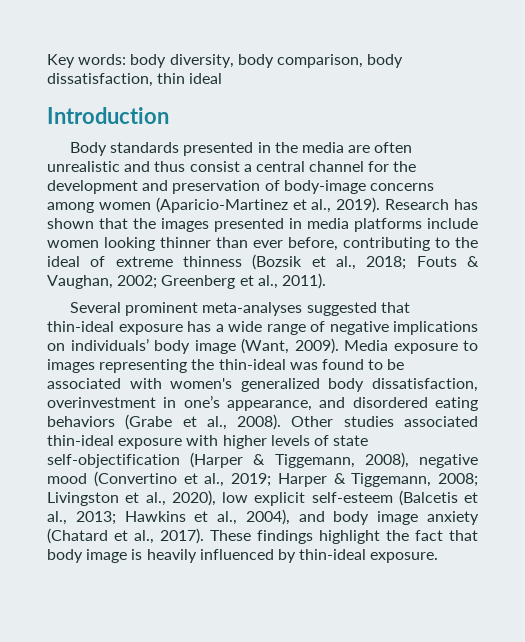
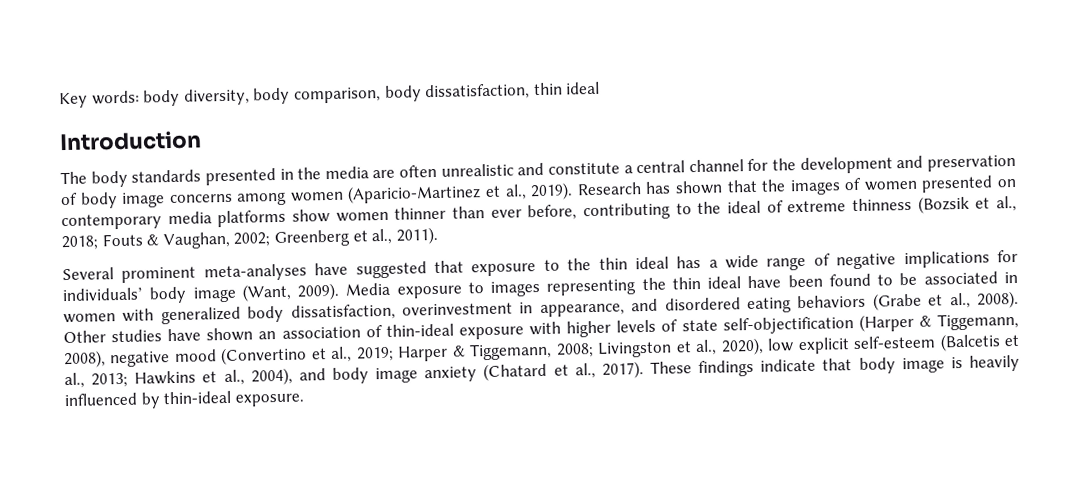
- Body standards presented in the media are often unrealistic and thus consist a central channel for the development and preservation of body-image concerns among women (Aparicio-Martinez et al., 2019).
+ The body standards presented in the media are often unrealistic and constitute a central channel for the development and preservation of body image concerns among women (Aparicio-Martinez et al., 2019).
- Research has shown that the images presented in media platforms include women looking thinner than ever before, contributing to the ideal of extreme thinness (Bozsik et al., 2018; Fouts & Vaughan, 2002; Greenberg et al., 2011).
+ Research has shown that the images of women presented on contemporary media platforms show women thinner than ever before, contributing to the ideal of extreme thinness (Bozsik et al., 2018; Fouts & Vaughan, 2002; Greenberg et al., 2011).
- Several prominent meta-analyses suggested that thin-ideal exposure has a wide range of negative implications on individuals’ body image (Want, 2009).
+ Several prominent meta-analyses have suggested that exposure to the thin ideal has a wide range of negative implications for individuals’ body image (Want, 2009).
- Media exposure to images representing the thin-ideal was found to be associated with women's generalized body dissatisfaction, overinvestment in one’s appearance, and disordered eating behaviors (Grabe et al., 2008).
+ Media exposure to images representing the thin ideal have been found to be associated in women with generalized body dissatisfaction, overinvestment in appearance, and disordered eating behaviors (Grabe et al., 2008).
- Other studies associated thin-ideal exposure with higher levels of state self-objectification (Harper & Tiggemann, 2008), negative mood (Convertino et al., 2019; Harper & Tiggemann, 2008; Livingston et al., 2020), low explicit self-esteem (Balcetis et al., 2013; Hawkins et al., 2004), and body image anxiety (Chatard et al., 2017).
+ Other studies have shown an association of thin-ideal exposure with higher levels of state self-objectification (Harper & Tiggemann, 2008), negative mood (Convertino et al., 2019; Harper & Tiggemann, 2008; Livingston et al., 2020), low explicit self-esteem (Balcetis et al., 2013; Hawkins et al., 2004), and body image anxiety (Chatard et al., 2017).
- These findings highlight the fact that body image is heavily influenced by thin-ideal exposure.
+ These findings indicate that body image is heavily influenced by thin-ideal exposure.

